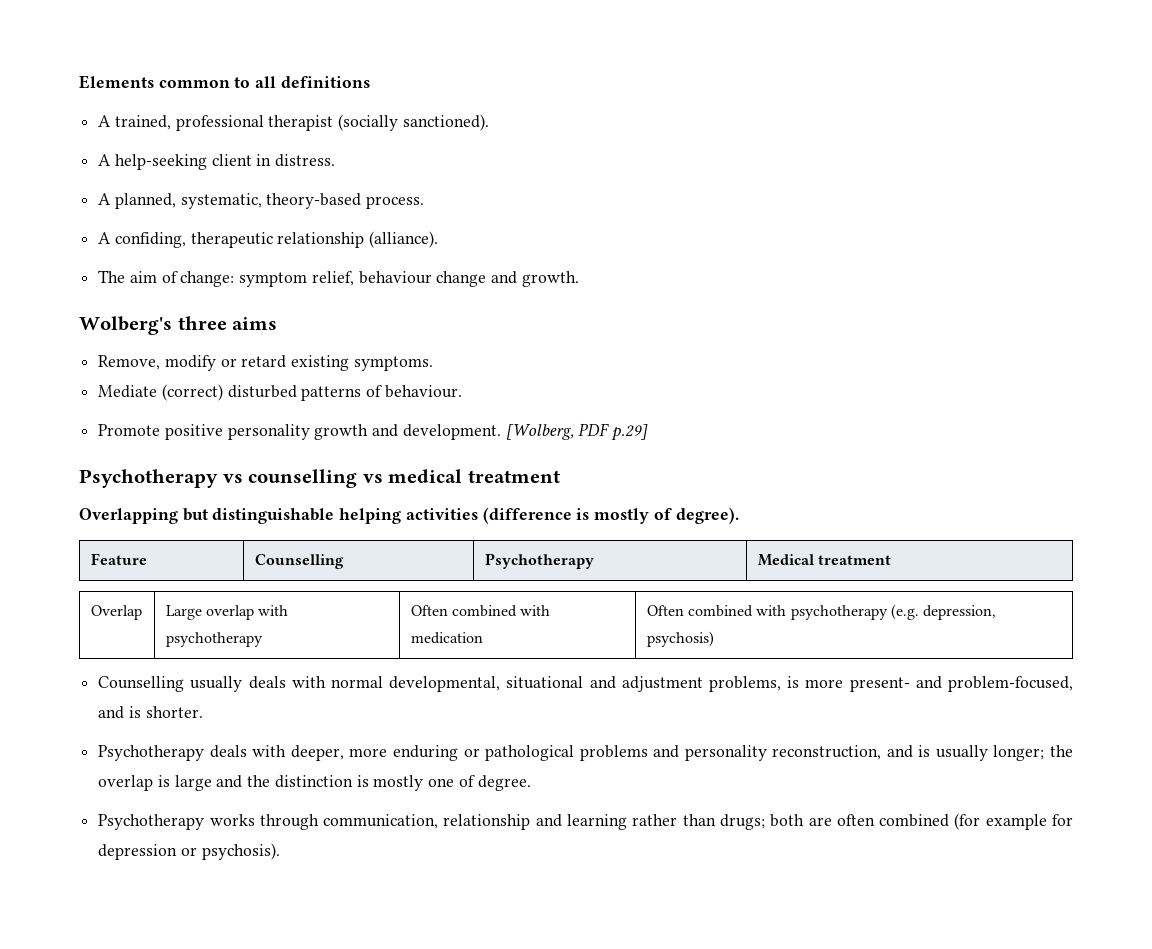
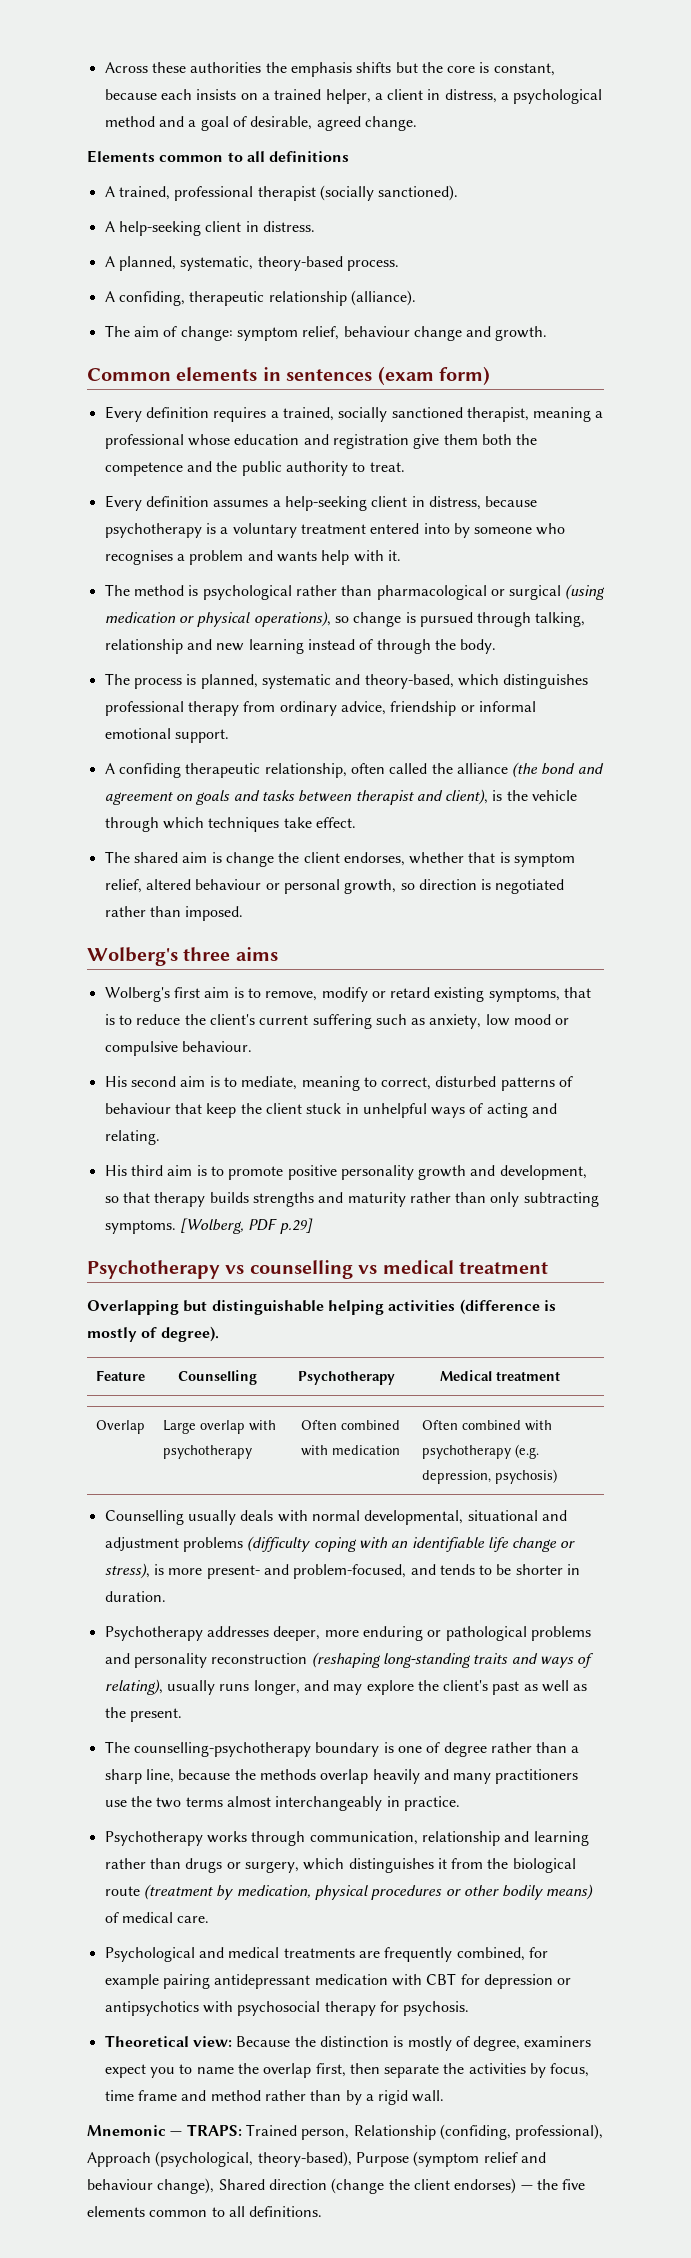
+ Across these authorities the emphasis shifts but the core is constant, because each insists on a trained helper, a client in distress, a psychological method and a goal of desirable, agreed change.
+ Common elements in sentences (exam form)
+ Every definition requires a trained, socially sanctioned therapist, meaning a professional whose education and registration give them both the competence and the public authority to treat.
+ Every definition assumes a help-seeking client in distress, because psychotherapy is a voluntary treatment entered into by someone who recognises a problem and wants help with it.
+ The method is psychological rather than pharmacological or surgical (using medication or physical operations), so change is pursued through talking, relationship and new learning instead of through the body.
+ The process is planned, systematic and theory-based, which distinguishes professional therapy from ordinary advice, friendship or informal emotional support.
+ A confiding therapeutic relationship, often called the alliance (the bond and agreement on goals and tasks between therapist and client), is the vehicle through which techniques take effect.
+ The shared aim is change the client endorses, whether that is symptom relief, altered behaviour or personal growth, so direction is negotiated rather than imposed.
  Wolberg's three aims
- Remove, modify or retard existing symptoms.
- Mediate (correct) disturbed patterns of behaviour.
- Promote positive personality growth and development.
+ Wolberg's first aim is to remove, modify or retard existing symptoms, that is to reduce the client's current suffering such as anxiety, low mood or compulsive behaviour.
+ His second aim is to mediate, meaning to correct, disturbed patterns of behaviour that keep the client stuck in unhelpful ways of acting and relating.
+ His third aim is to promote positive personality growth and development, so that therapy builds strengths and maturity rather than only subtracting symptoms.
- Counselling usually deals with normal developmental, situational and adjustment problems, is more present- and problem-focused, and is shorter.
- Psychotherapy deals with deeper, more enduring or pathological problems and personality reconstruction, and is usually longer; the overlap is large and the distinction is mostly one of degree.
+ Counselling usually deals with normal developmental, situational and adjustment problems (difficulty coping with an identifiable life change or stress), is more present- and problem-focused, and tends to be shorter in duration.
+ Psychotherapy addresses deeper, more enduring or pathological problems and personality reconstruction (reshaping long-standing traits and ways of relating), usually runs longer, and may explore the client's past as well as the present.
+ The counselling-psychotherapy boundary is one of degree rather than a sharp line, because the methods overlap heavily and many practitioners use the two terms almost interchangeably in practice.
- Psychotherapy works through communication, relationship and learning rather than drugs; both are often combined (for example for depression or psychosis).
+ Psychotherapy works through communication, relationship and learning rather than drugs or surgery, which distinguishes it from the biological route (treatment by medication, physical procedures or other bodily means) of medical care.
+ Psychological and medical treatments are frequently combined, for example pairing antidepressant medication with CBT for depression or antipsychotics with psychosocial therapy for psychosis.
+ Theoretical view: Because the distinction is mostly of degree, examiners expect you to name the overlap first, then separate the activities by focus, time frame and method rather than by a rigid wall.
+ Mnemonic — TRAPS: Trained person, Relationship (confiding, professional), Approach (psychological, theory-based), Purpose (symptom relief and behaviour change), Shared direction (change the client endorses) — the five elements common to all definitions.

